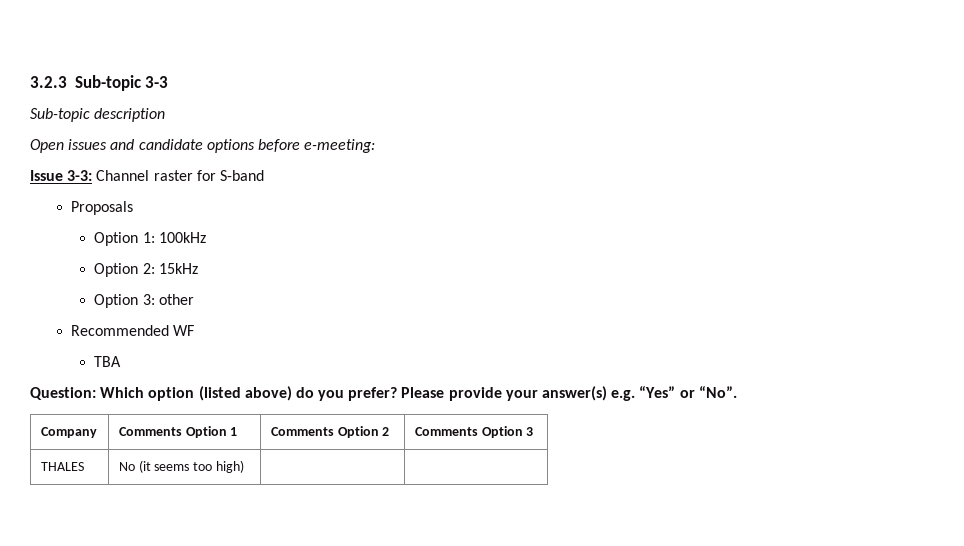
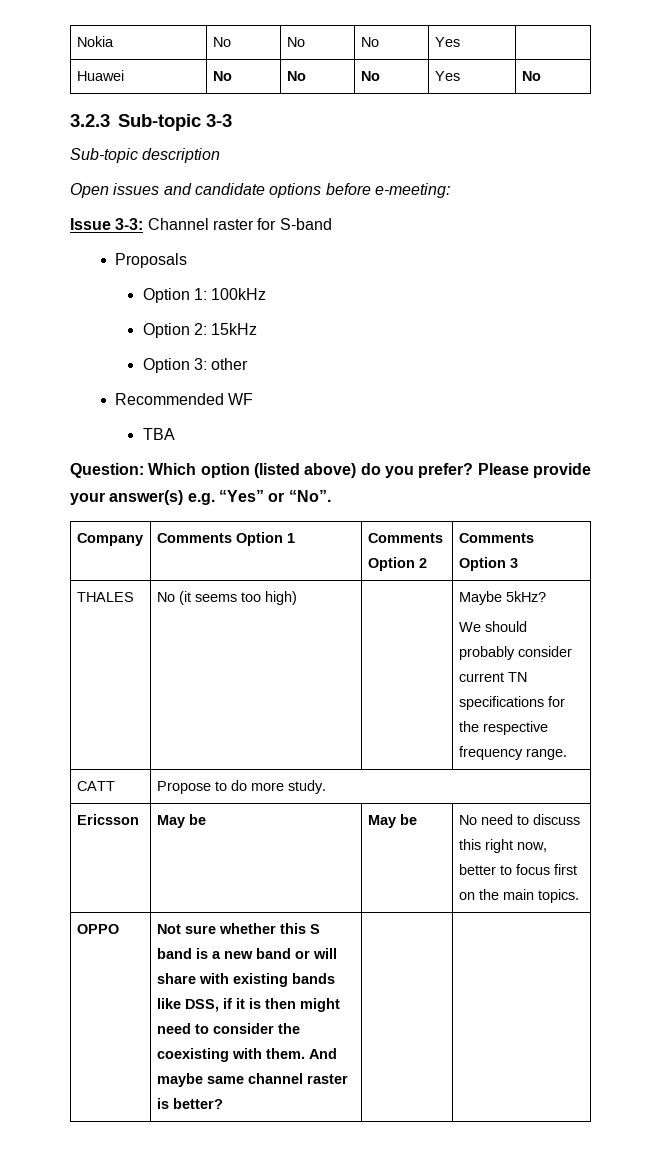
+ Nokia | No | No | No | Yes |
+ Huawei | No | No | No | Yes | No
- THALES | No (it seems too high) | |
+ THALES | No (it seems too high) | | Maybe 5kHz?
+ We should probably consider current TN specifications for the respective frequency range.
+ CATT | Propose to do more study.
+ Ericsson | May be | May be | No need to discuss this right now, better to focus first on the main topics.
+ OPPO | Not sure whether this S band is a new band or will share with existing bands like DSS, if it is then might need to consider the coexisting with them. And maybe same channel raster is better? | |

